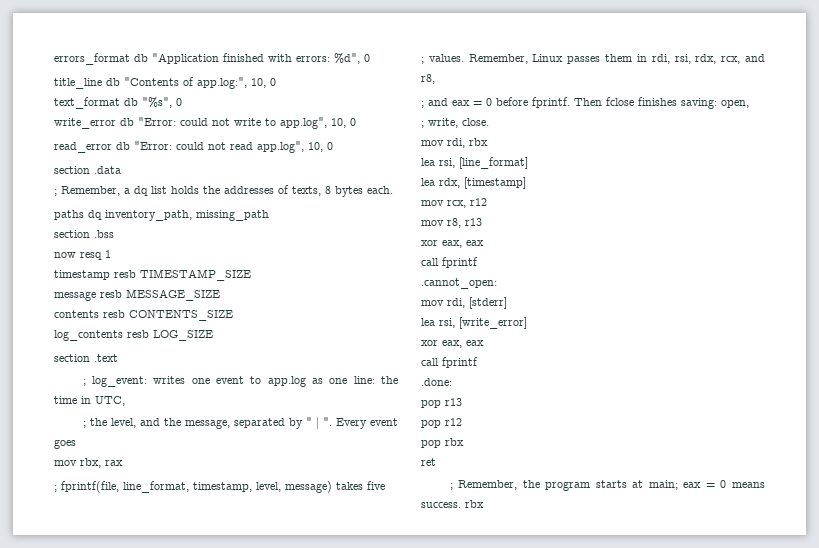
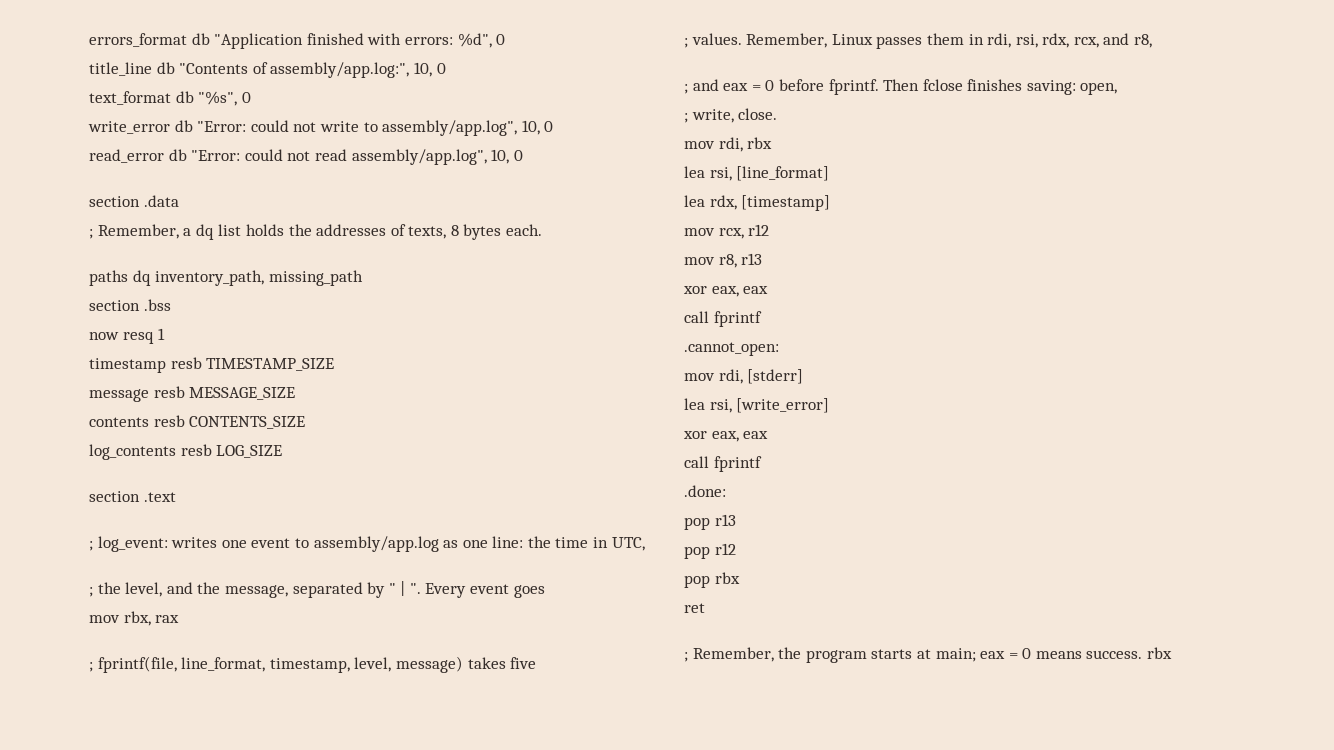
- title_line db "Contents of app.log:", 10, 0
+ title_line db "Contents of assembly/app.log:", 10, 0
- write_error db "Error: could not write to app.log", 10, 0
+ write_error db "Error: could not write to assembly/app.log", 10, 0
- read_error db "Error: could not read app.log", 10, 0
+ read_error db "Error: could not read assembly/app.log", 10, 0
- ; log_event: writes one event to app.log as one line: the time in UTC,
+ ; log_event: writes one event to assembly/app.log as one line: the time in UTC,

